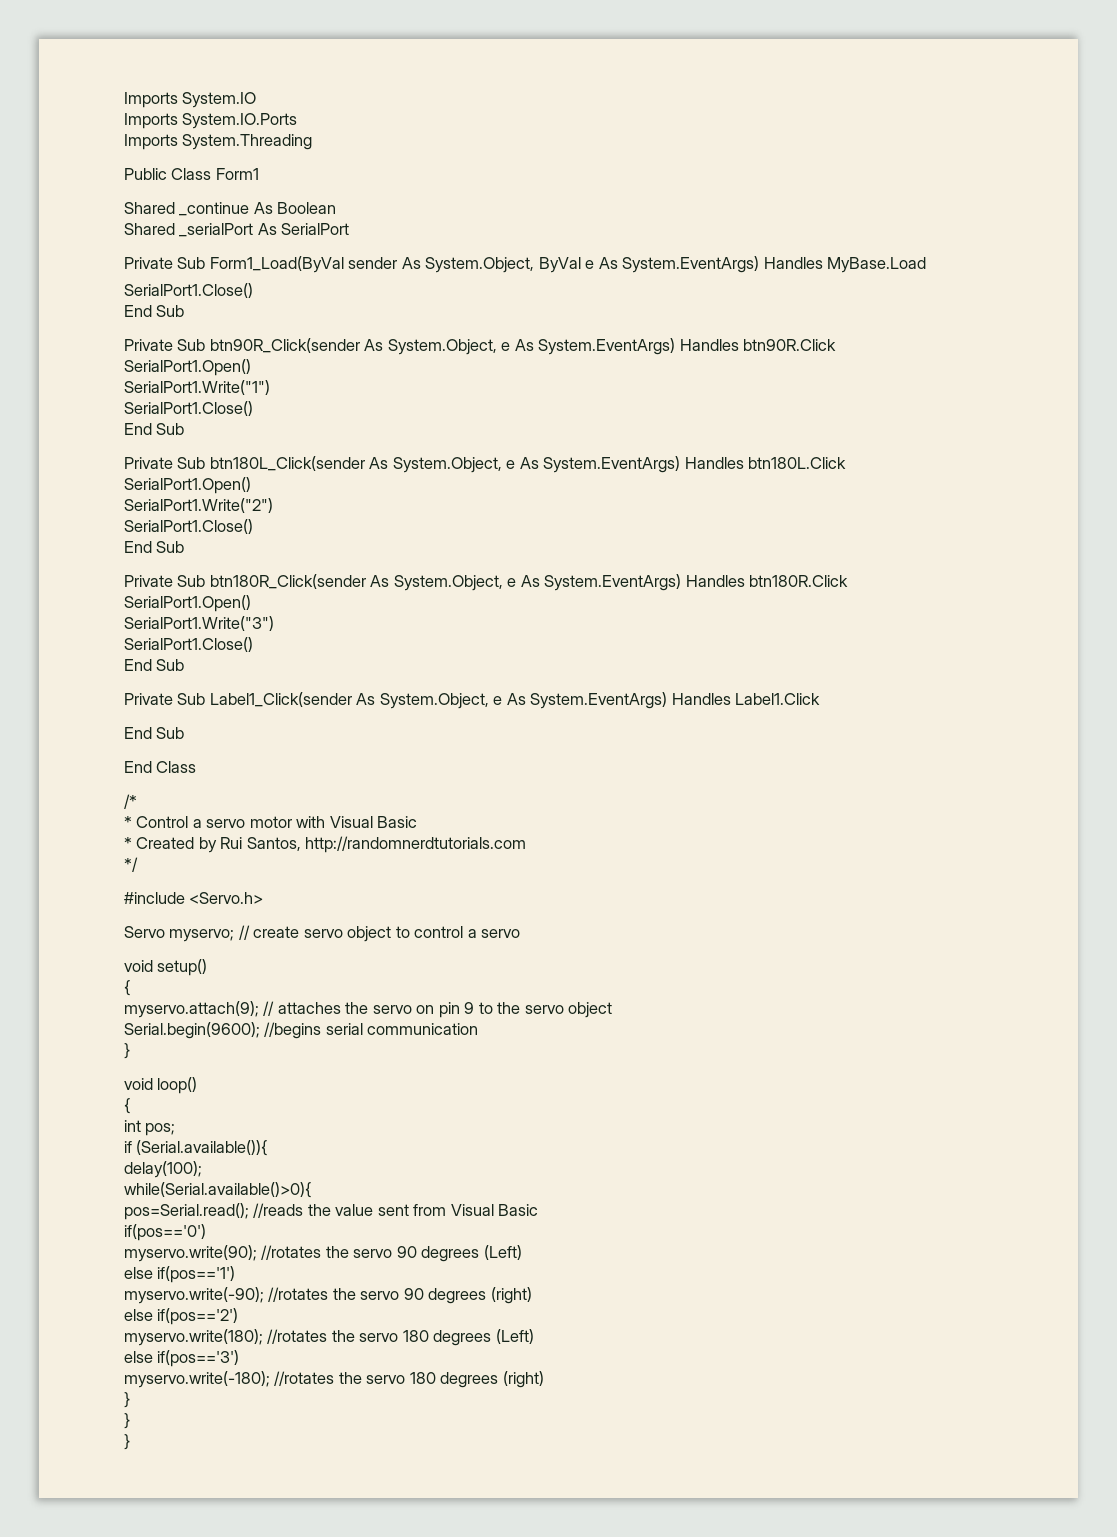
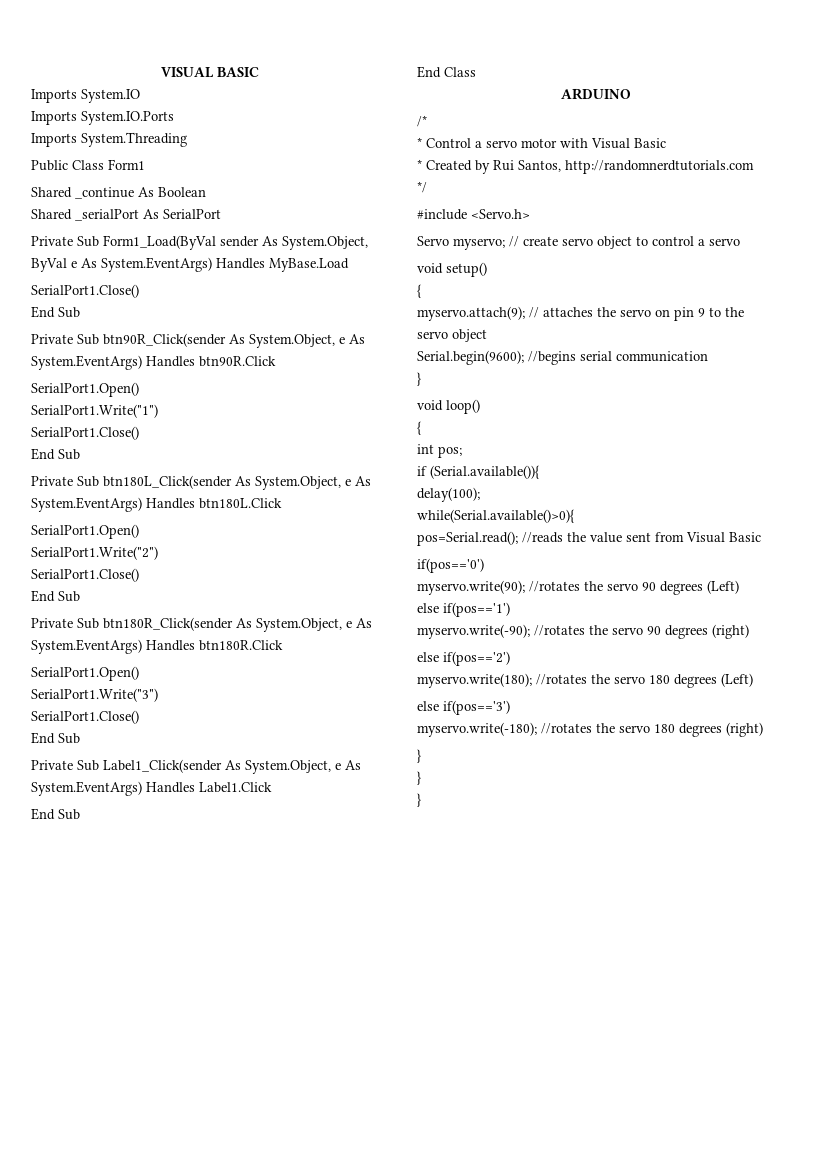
+ VISUAL BASIC
+ ARDUINO

